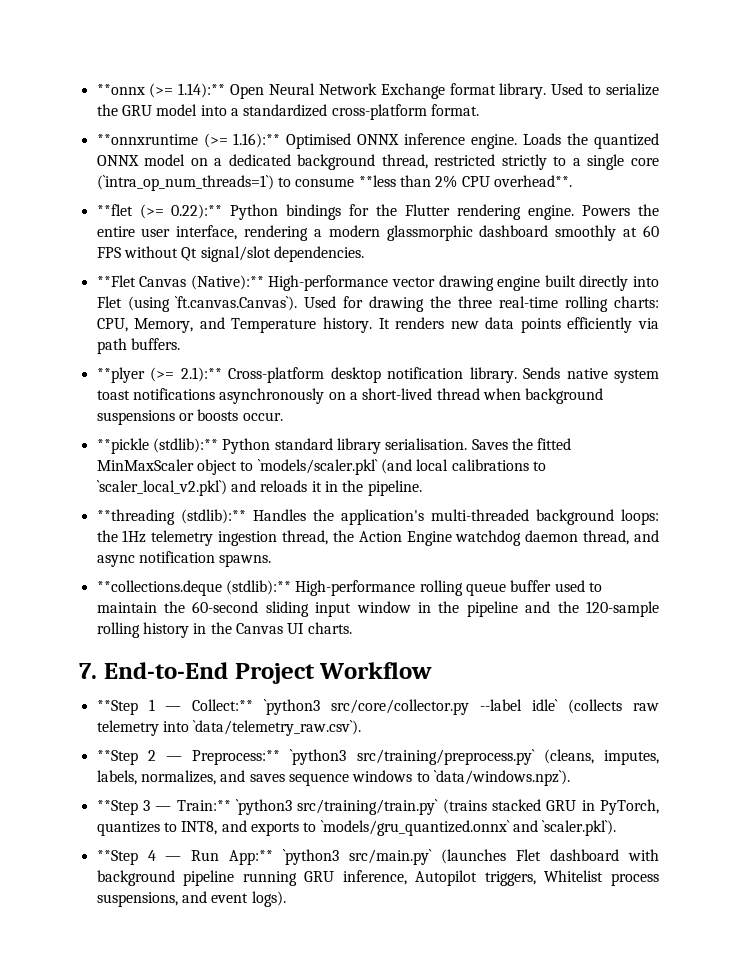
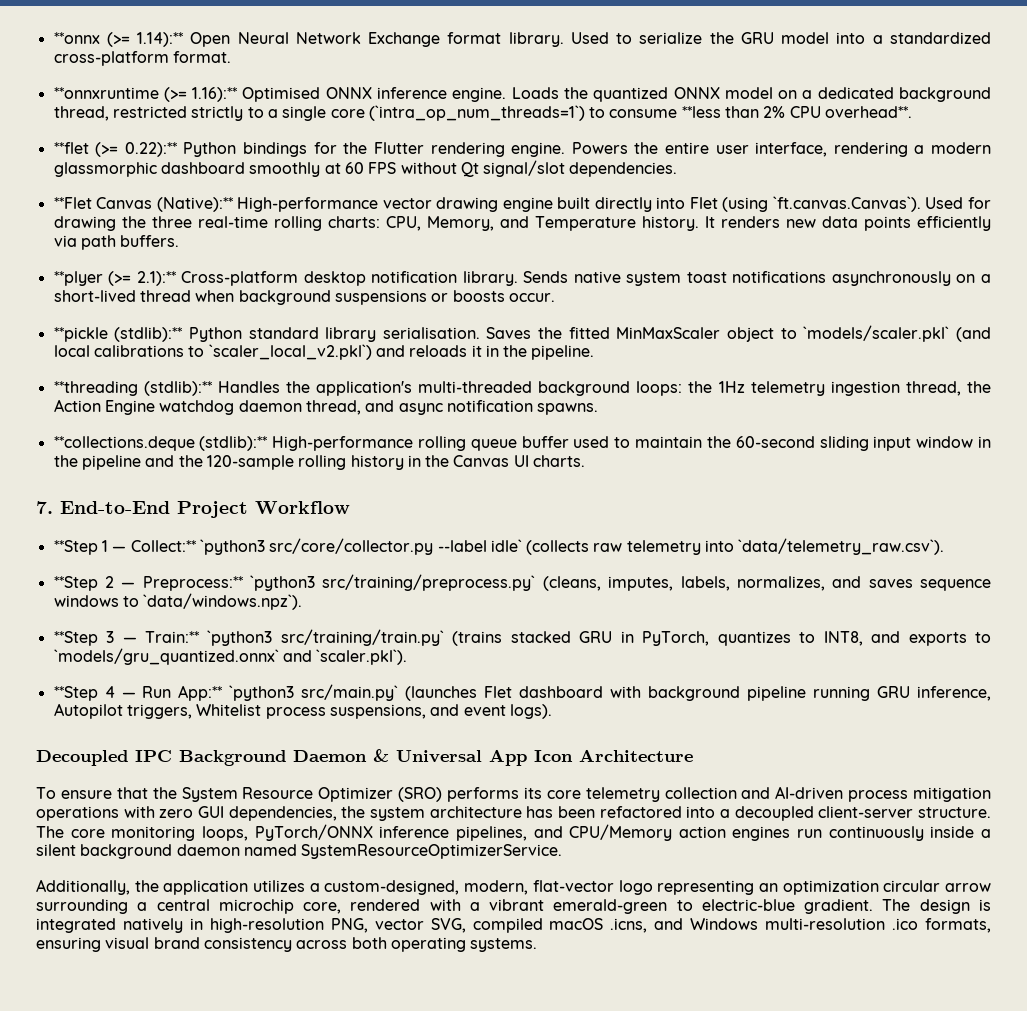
+ Decoupled IPC Background Daemon & Universal App Icon Architecture
+ To ensure that the System Resource Optimizer (SRO) performs its core telemetry collection and AI-driven process mitigation operations with zero GUI dependencies, the system architecture has been refactored into a decoupled client-server structure. The core monitoring loops, PyTorch/ONNX inference pipelines, and CPU/Memory action engines run continuously inside a silent background daemon named SystemResourceOptimizerService.
+ Additionally, the application utilizes a custom-designed, modern, flat-vector logo representing an optimization circular arrow surrounding a central microchip core, rendered with a vibrant emerald-green to electric-blue gradient. The design is integrated natively in high-resolution PNG, vector SVG, compiled macOS .icns, and Windows multi-resolution .ico formats, ensuring visual brand consistency across both operating systems.

